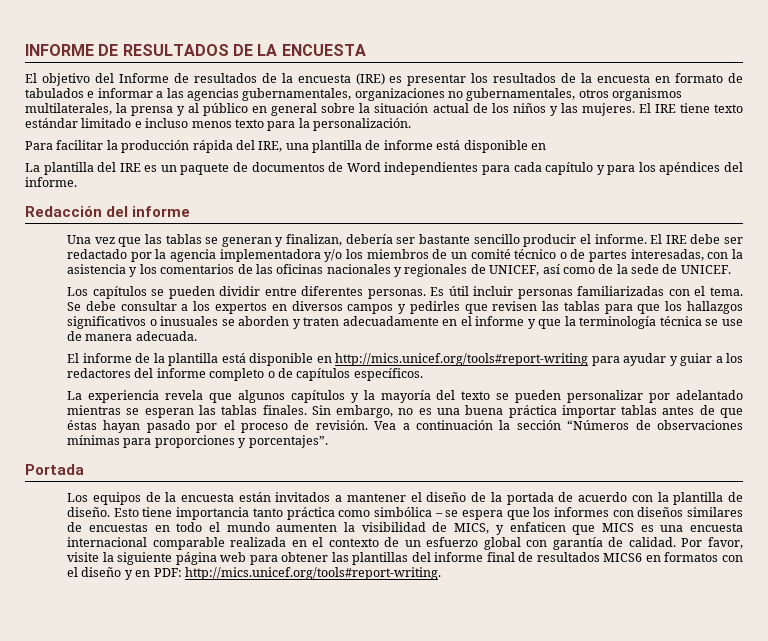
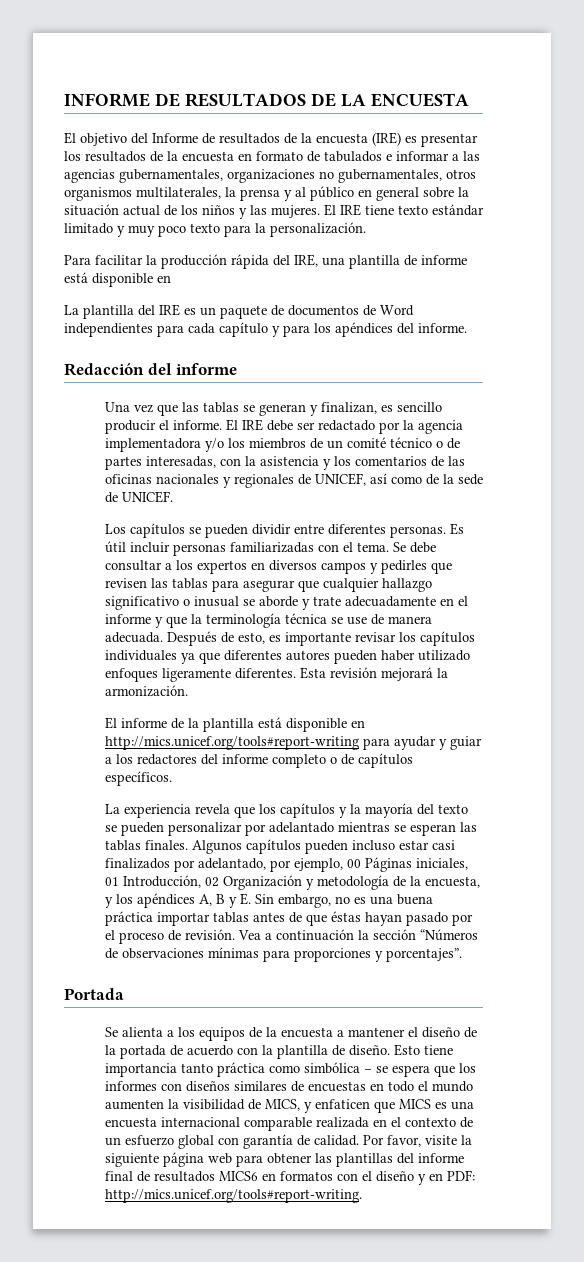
- El IRE tiene texto estándar limitado e incluso menos texto para la personalización.
+ El IRE tiene texto estándar limitado y muy poco texto para la personalización.
- Una vez que las tablas se generan y finalizan, debería ser bastante sencillo producir el informe.
+ Una vez que las tablas se generan y finalizan, es sencillo producir el informe.
- Se debe consultar a los expertos en diversos campos y pedirles que revisen las tablas para que los hallazgos significativos o inusuales se aborden y traten adecuadamente en el informe y que la terminología técnica se use de manera adecuada.
+ Se debe consultar a los expertos en diversos campos y pedirles que revisen las tablas para asegurar que cualquier hallazgo significativo o inusual se aborde y trate adecuadamente en el informe y que la terminología técnica se use de manera adecuada. Después de esto, es importante revisar los capítulos individuales ya que diferentes autores pueden haber utilizado enfoques ligeramente diferentes. Esta revisión mejorará la armonización.
- La experiencia revela que algunos capítulos y la mayoría del texto se pueden personalizar por adelantado mientras se esperan las tablas finales.
+ La experiencia revela que los capítulos y la mayoría del texto se pueden personalizar por adelantado mientras se esperan las tablas finales.
- Sin embargo, no es una buena práctica importar tablas antes de que éstas hayan pasado por el proceso de revisión.
+ Algunos capítulos pueden incluso estar casi finalizados por adelantado, por ejemplo, 00 Páginas iniciales, 01 Introducción, 02 Organización y metodología de la encuesta, y los apéndices A, B y E. Sin embargo, no es una buena práctica importar tablas antes de que éstas hayan pasado por el proceso de revisión.
- Los equipos de la encuesta están invitados a mantener el diseño de la portada de acuerdo con la plantilla de diseño.
+ Se alienta a los equipos de la encuesta a mantener el diseño de la portada de acuerdo con la plantilla de diseño.

